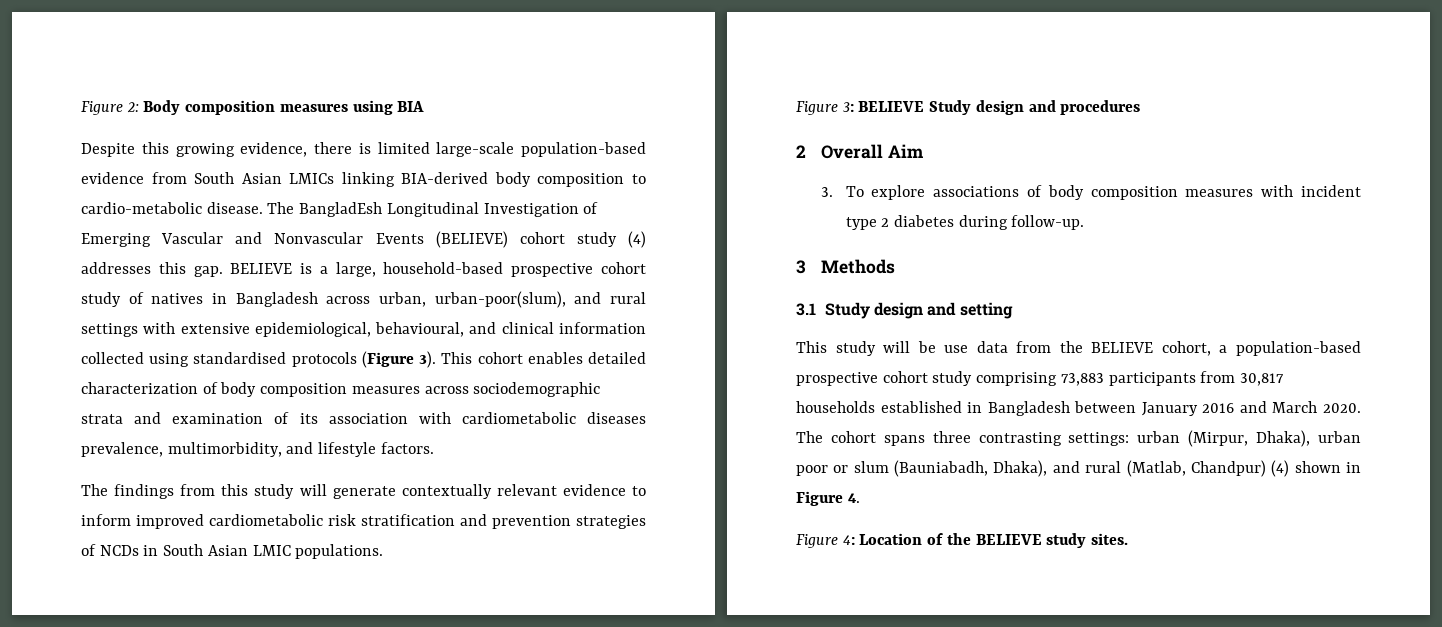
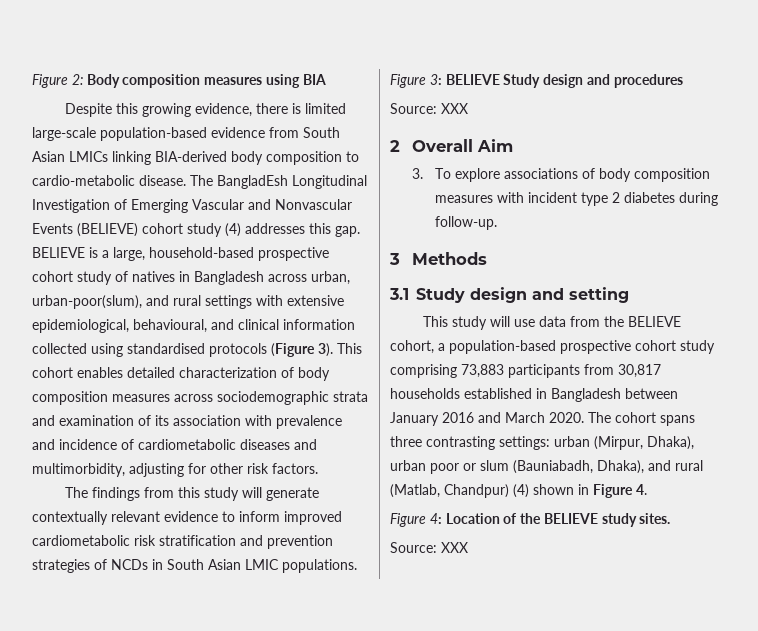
- This cohort enables detailed characterization of body composition measures across sociodemographic strata and examination of its association with cardiometabolic diseases prevalence, multimorbidity, and lifestyle factors.
+ This cohort enables detailed characterization of body composition measures across sociodemographic strata and examination of its association with prevalence and incidence of cardiometabolic diseases and multimorbidity, adjusting for other risk factors.
  Figure 3: BELIEVE Study design and procedures
+ Source: XXX
- This study will be use data from the BELIEVE cohort, a population-based prospective cohort study comprising 73,883 participants from 30,817 households established in Bangladesh between January 2016 and March 2020.
+ This study will use data from the BELIEVE cohort, a population-based prospective cohort study comprising 73,883 participants from 30,817 households established in Bangladesh between January 2016 and March 2020.
  Figure 4: Location of the BELIEVE study sites.
+ Source: XXX

